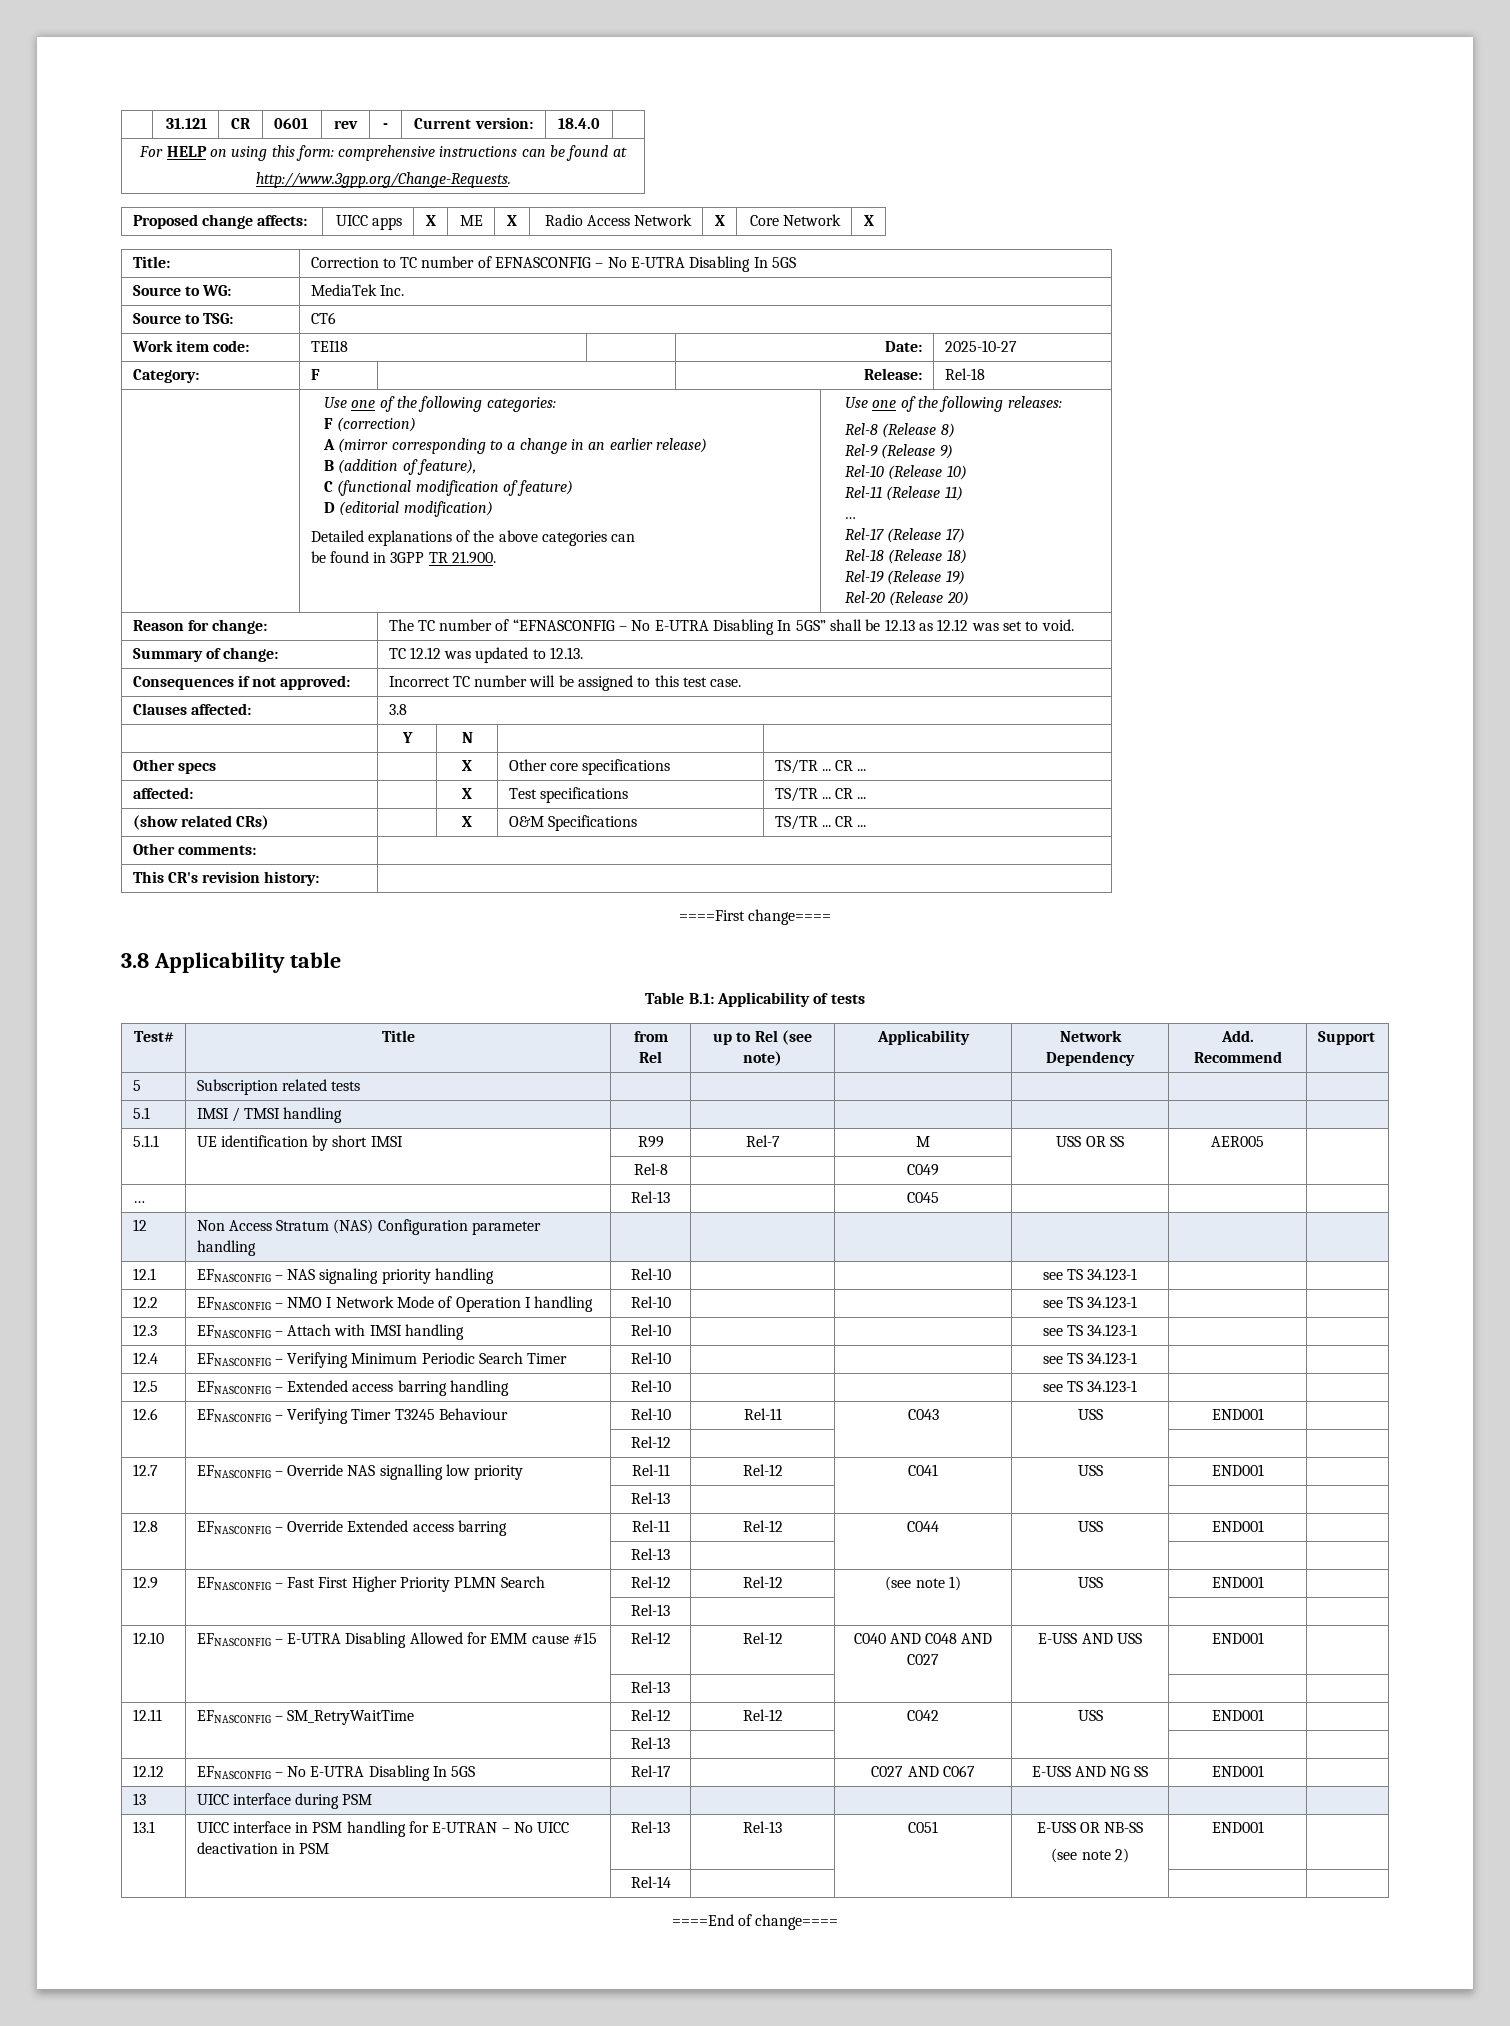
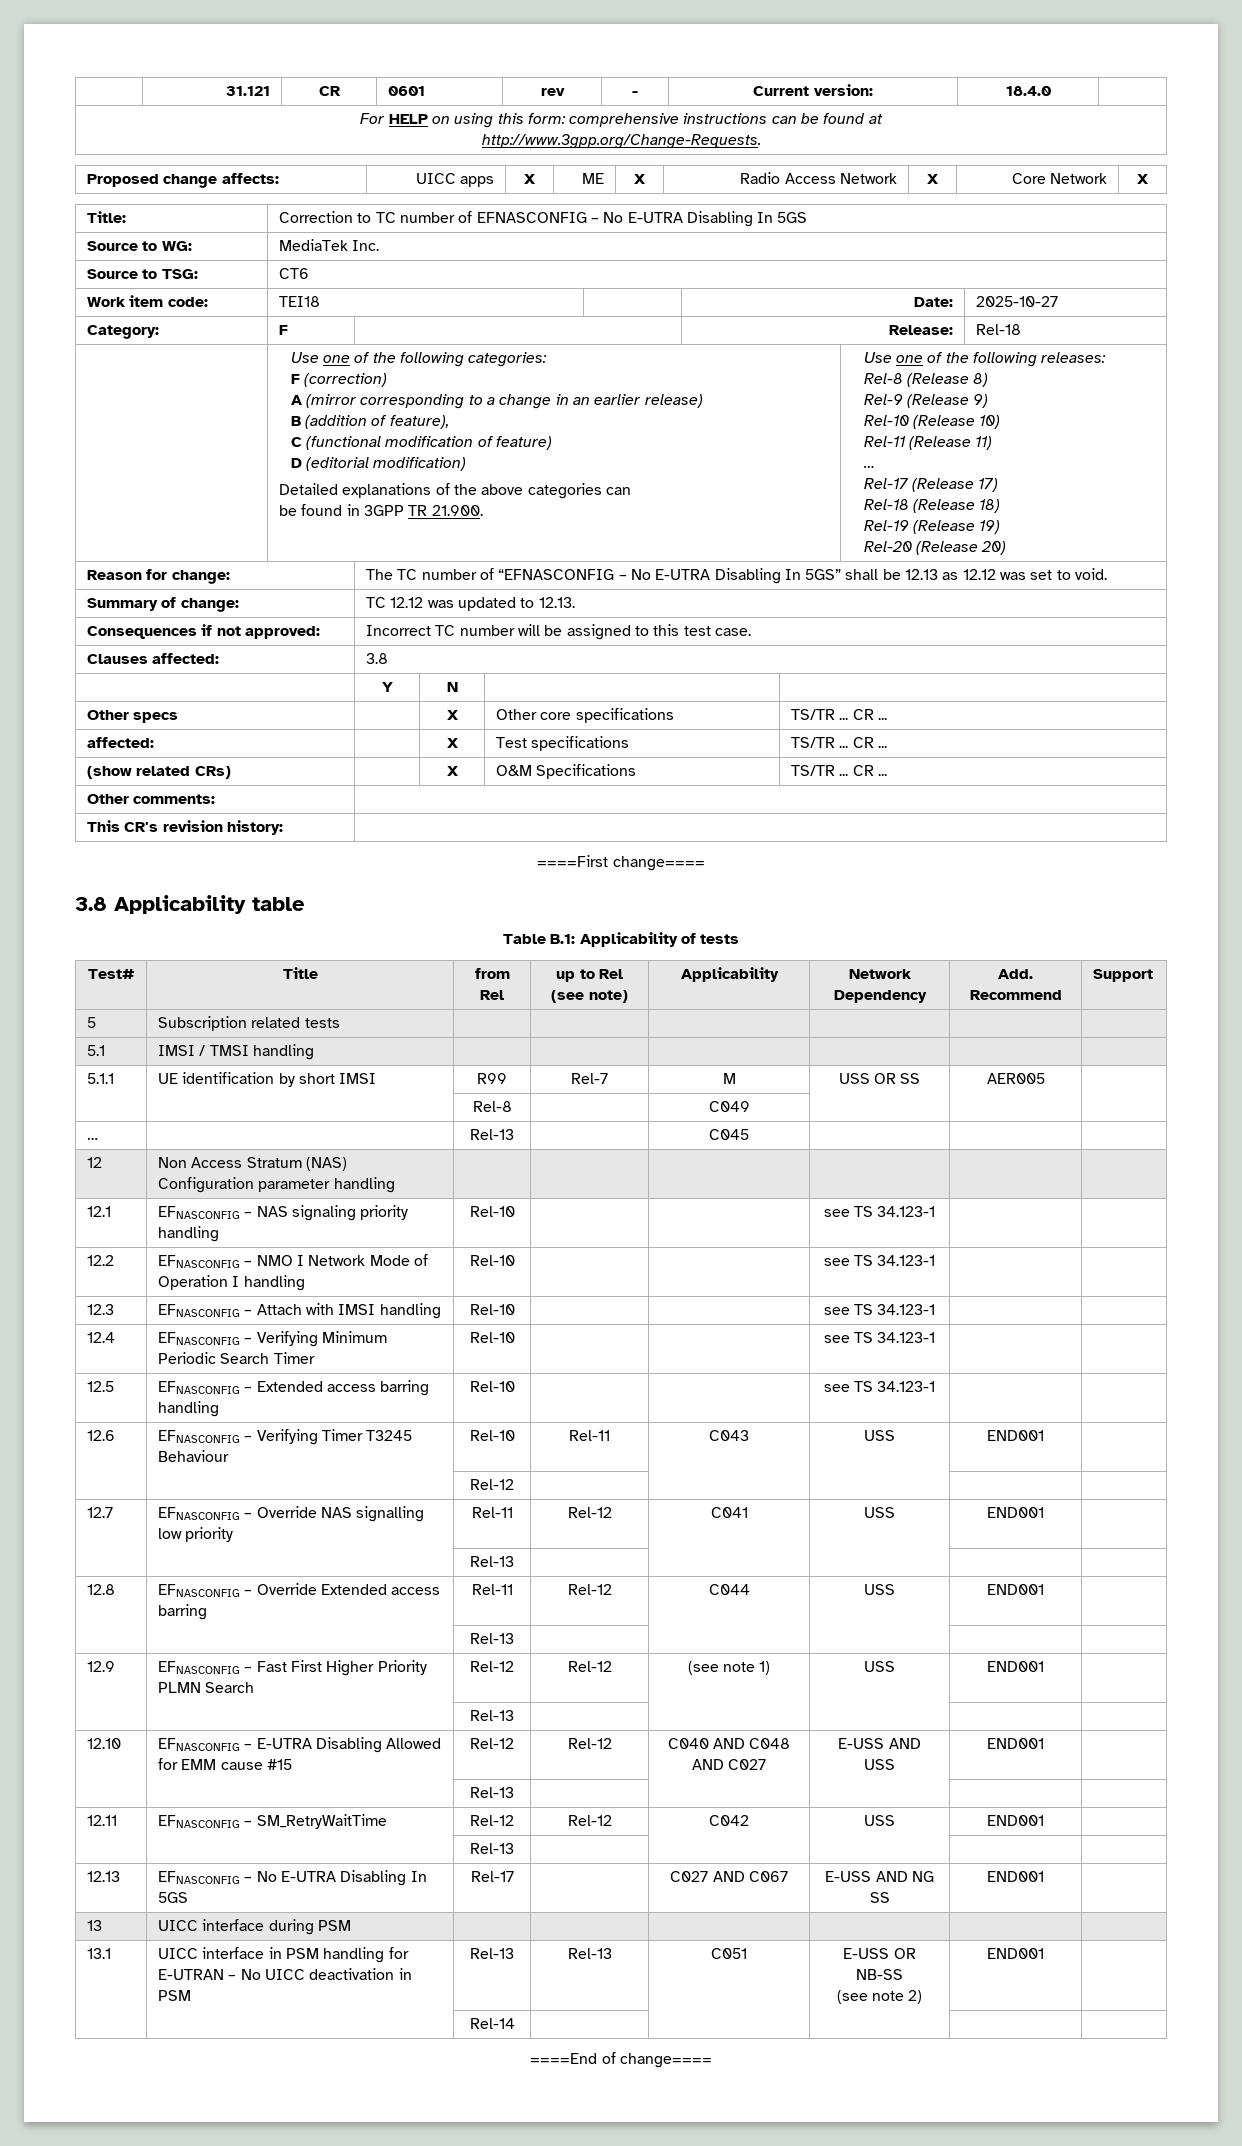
- 12.12 | EFNASCONFIG – No E-UTRA Disabling In 5GS | Rel-17 | | C027 AND C067 | E-USS AND NG SS | END001 |
+ 12.13 | EFNASCONFIG – No E-UTRA Disabling In 5GS | Rel-17 | | C027 AND C067 | E-USS AND NG SS | END001 |

